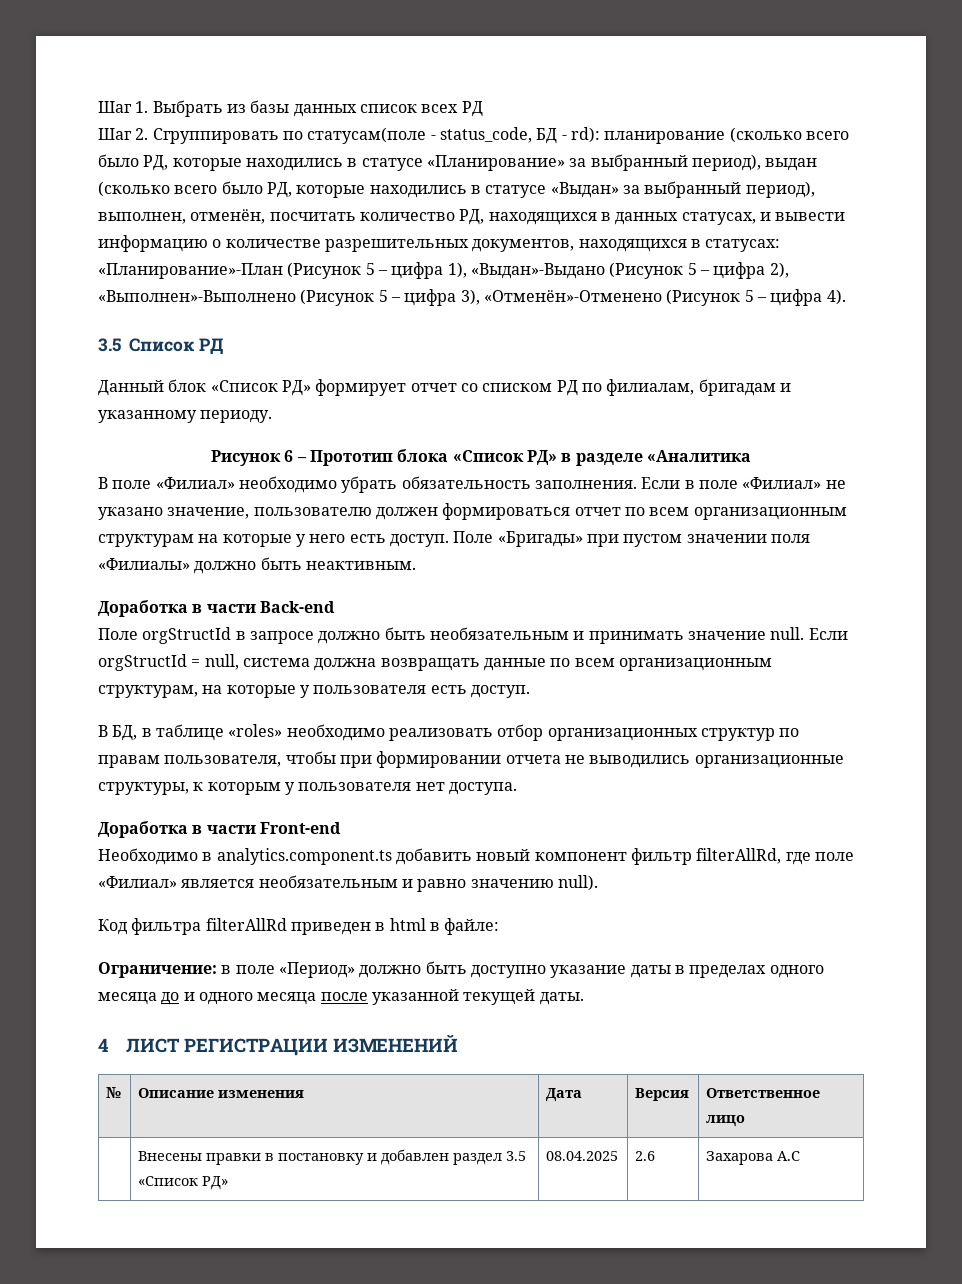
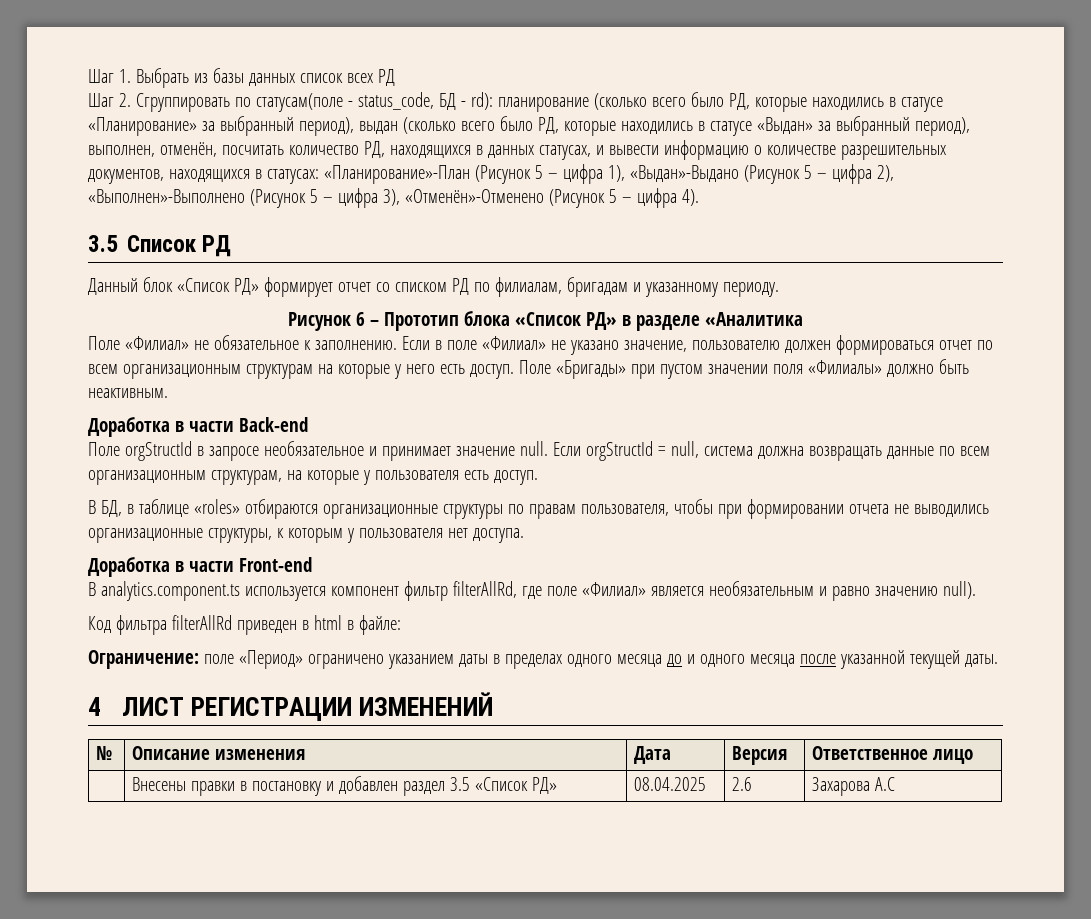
- В поле «Филиал» необходимо убрать обязательность заполнения.
+ Поле «Филиал» не обязательное к заполнению.
- Поле orgStructId в запросе должно быть необязательным и принимать значение null.
+ Поле orgStructId в запросе необязательное и принимает значение null.
- В БД, в таблице «roles» необходимо реализовать отбор организационных структур по правам пользователя, чтобы при формировании отчета не выводились организационные структуры, к которым у пользователя нет доступа.
+ В БД, в таблице «roles» отбираются организационные структуры по правам пользователя, чтобы при формировании отчета не выводились организационные структуры, к которым у пользователя нет доступа.
- Необходимо в analytics.component.ts добавить новый компонент фильтр filterAllRd, где поле «Филиал» является необязательным и равно значению null).
+ В analytics.component.ts используется компонент фильтр filterAllRd, где поле «Филиал» является необязательным и равно значению null).
- Ограничение: в поле «Период» должно быть доступно указание даты в пределах одного месяца до и одного месяца после указанной текущей даты.
+ Ограничение: поле «Период» ограничено указанием даты в пределах одного месяца до и одного месяца после указанной текущей даты.

